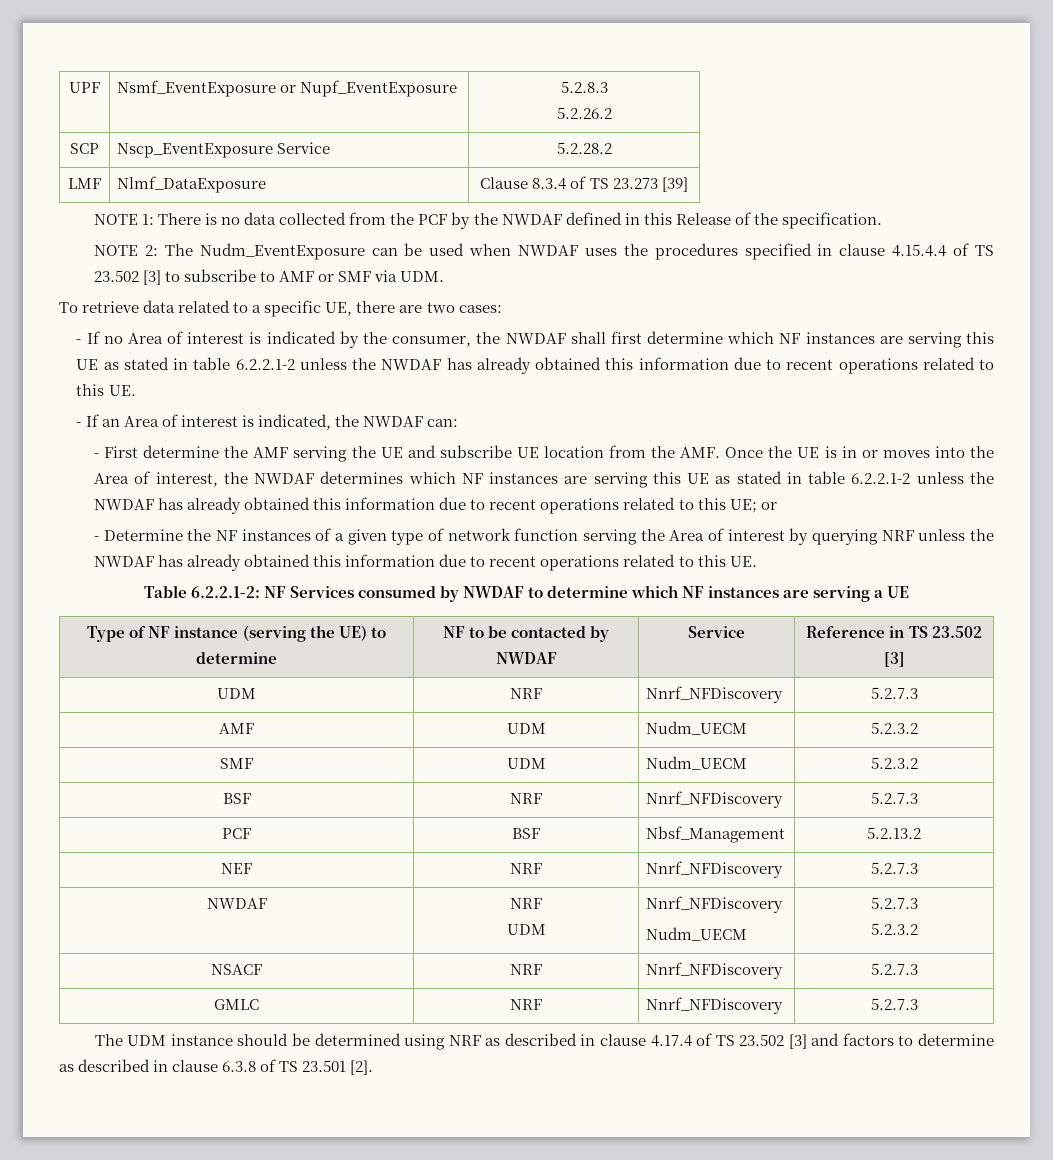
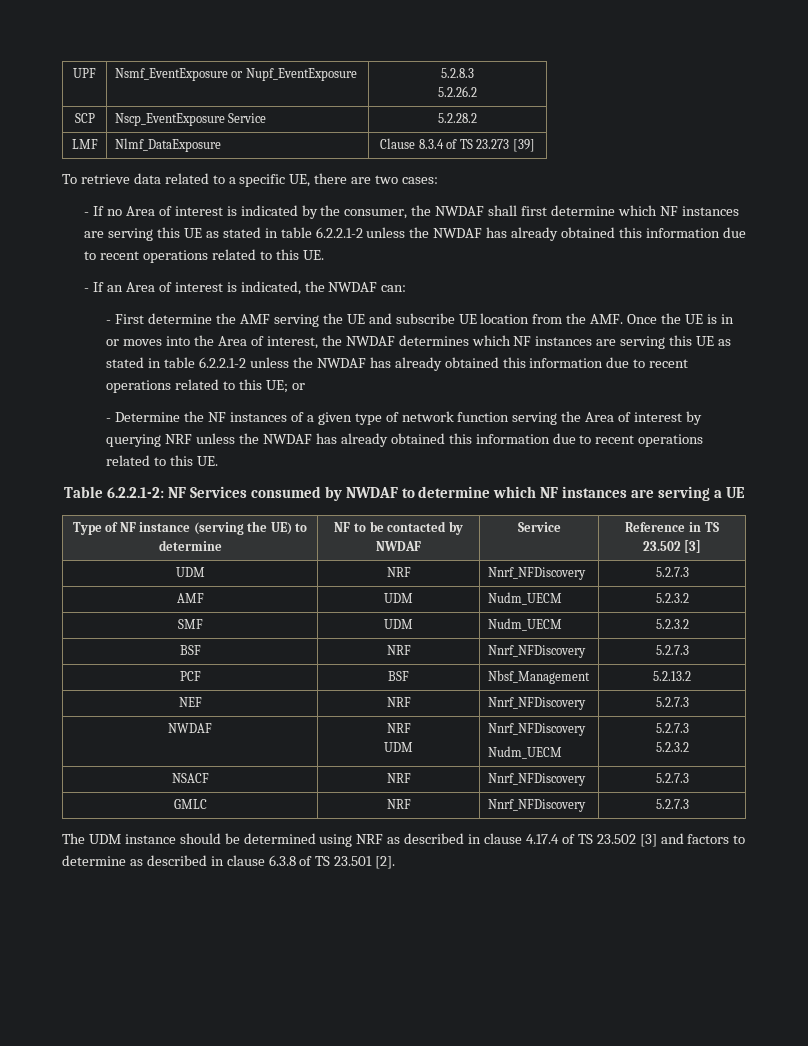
- NOTE 1: There is no data collected from the PCF by the NWDAF defined in this Release of the specification.
- NOTE 2: The Nudm_EventExposure can be used when NWDAF uses the procedures specified in clause 4.15.4.4 of TS 23.502 [3] to subscribe to AMF or SMF via UDM.

